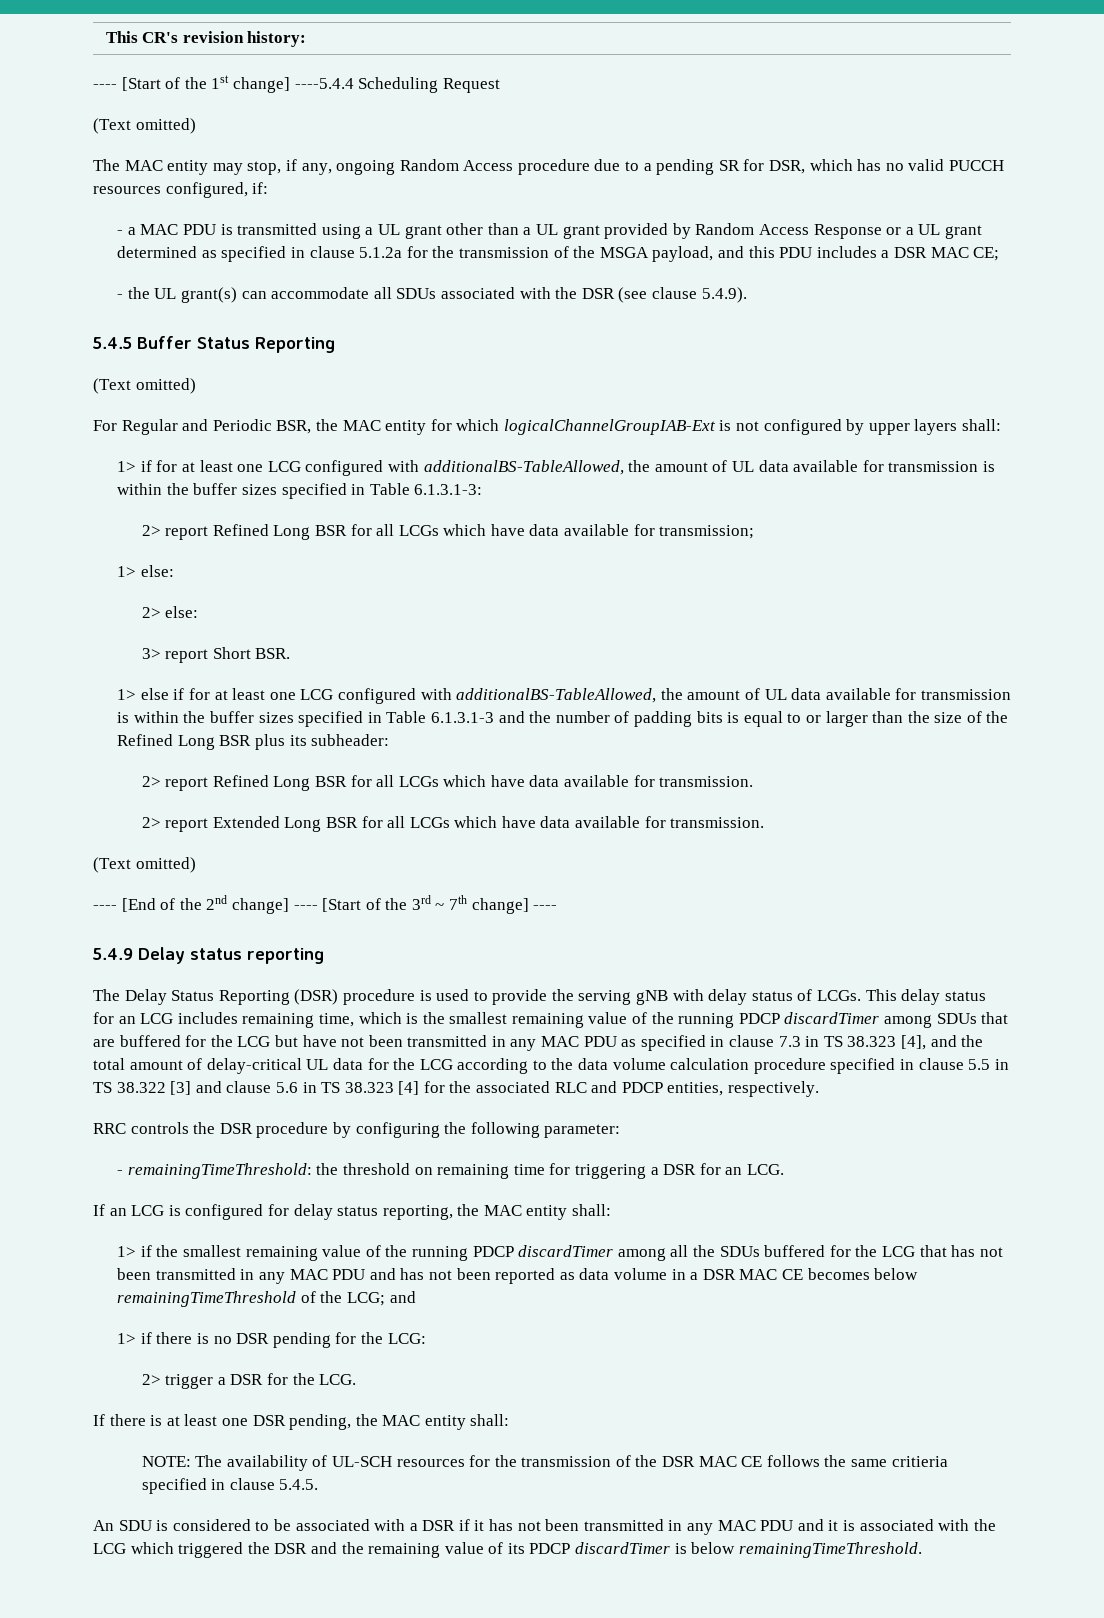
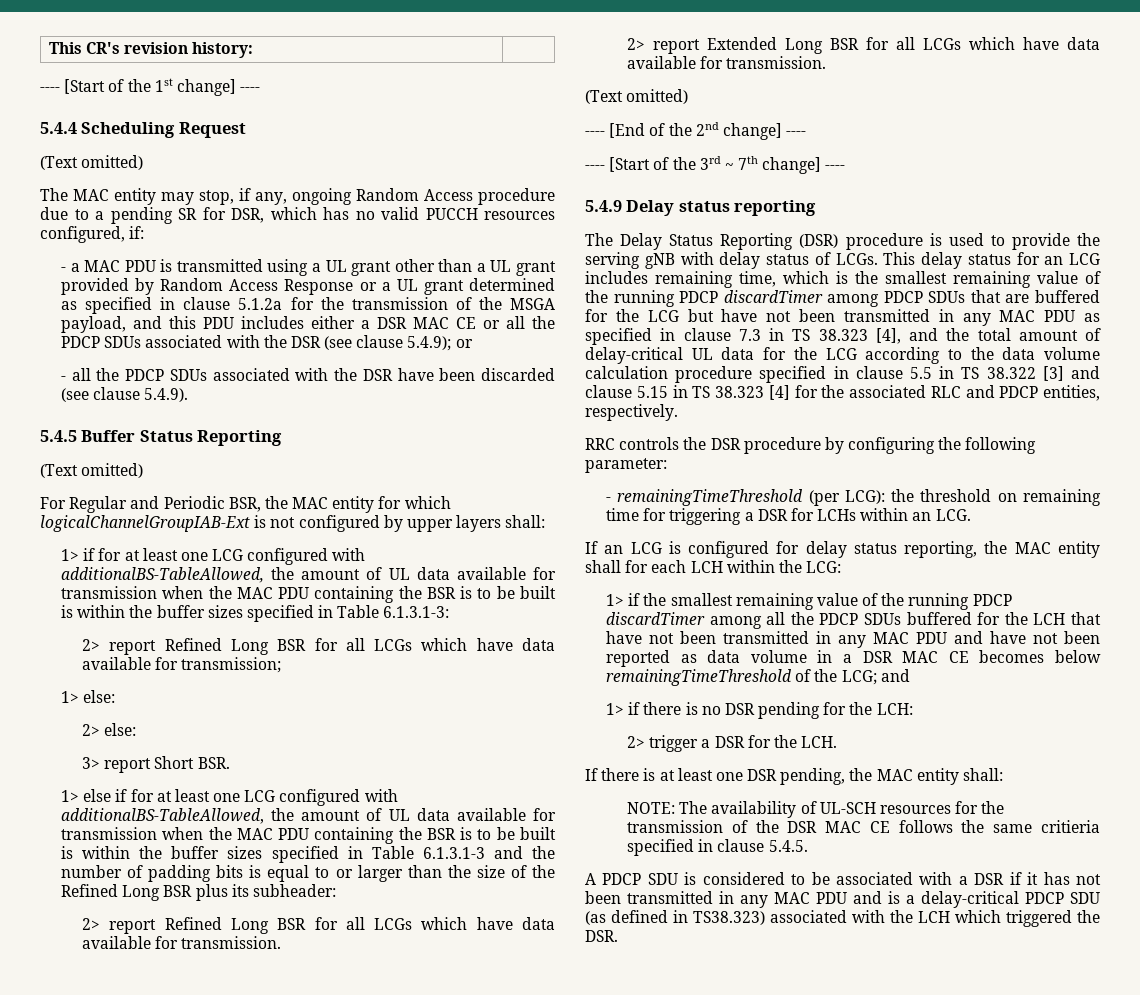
- ---- [Start of the 1st change] ----5.4.4 Scheduling Request
+ ---- [Start of the 1st change] ----
+ 5.4.4 Scheduling Request
- - a MAC PDU is transmitted using a UL grant other than a UL grant provided by Random Access Response or a UL grant determined as specified in clause 5.1.2a for the transmission of the MSGA payload, and this PDU includes a DSR MAC CE;
- - the UL grant(s) can accommodate all SDUs associated with the DSR (see clause 5.4.9).
+ - a MAC PDU is transmitted using a UL grant other than a UL grant provided by Random Access Response or a UL grant determined as specified in clause 5.1.2a for the transmission of the MSGA payload, and this PDU includes either a DSR MAC CE or all the PDCP SDUs associated with the DSR (see clause 5.4.9); or
+ - all the PDCP SDUs associated with the DSR have been discarded (see clause 5.4.9).
- 1> if for at least one LCG configured with additionalBS-TableAllowed, the amount of UL data available for transmission is within the buffer sizes specified in Table 6.1.3.1-3:
+ 1> if for at least one LCG configured with additionalBS-TableAllowed, the amount of UL data available for transmission when the MAC PDU containing the BSR is to be built is within the buffer sizes specified in Table 6.1.3.1-3:
- 1> else if for at least one LCG configured with additionalBS-TableAllowed, the amount of UL data available for transmission is within the buffer sizes specified in Table 6.1.3.1-3 and the number of padding bits is equal to or larger than the size of the Refined Long BSR plus its subheader:
+ 1> else if for at least one LCG configured with additionalBS-TableAllowed, the amount of UL data available for transmission when the MAC PDU containing the BSR is to be built is within the buffer sizes specified in Table 6.1.3.1-3 and the number of padding bits is equal to or larger than the size of the Refined Long BSR plus its subheader:
- ---- [End of the 2nd change] ---- [Start of the 3rd ~ 7th change] ----
+ ---- [End of the 2nd change] ----
+ ---- [Start of the 3rd ~ 7th change] ----
- This delay status for an LCG includes remaining time, which is the smallest remaining value of the running PDCP discardTimer among SDUs that are buffered for the LCG but have not been transmitted in any MAC PDU as specified in clause 7.3 in TS 38.323 [4], and the total amount of delay-critical UL data for the LCG according to the data volume calculation procedure specified in clause 5.5 in TS 38.322 [3] and clause 5.6 in TS 38.323 [4] for the associated RLC and PDCP entities, respectively.
+ This delay status for an LCG includes remaining time, which is the smallest remaining value of the running PDCP discardTimer among PDCP SDUs that are buffered for the LCG but have not been transmitted in any MAC PDU as specified in clause 7.3 in TS 38.323 [4], and the total amount of delay-critical UL data for the LCG according to the data volume calculation procedure specified in clause 5.5 in TS 38.322 [3] and clause 5.15 in TS 38.323 [4] for the associated RLC and PDCP entities, respectively.
- - remainingTimeThreshold: the threshold on remaining time for triggering a DSR for an LCG.
+ - remainingTimeThreshold (per LCG): the threshold on remaining time for triggering a DSR for LCHs within an LCG.
- If an LCG is configured for delay status reporting, the MAC entity shall:
+ If an LCG is configured for delay status reporting, the MAC entity shall for each LCH within the LCG:
- 1> if the smallest remaining value of the running PDCP discardTimer among all the SDUs buffered for the LCG that has not been transmitted in any MAC PDU and has not been reported as data volume in a DSR MAC CE becomes below remainingTimeThreshold of the LCG; and
+ 1> if the smallest remaining value of the running PDCP discardTimer among all the PDCP SDUs buffered for the LCH that have not been transmitted in any MAC PDU and have not been reported as data volume in a DSR MAC CE becomes below remainingTimeThreshold of the LCG; and
- 1> if there is no DSR pending for the LCG:
+ 1> if there is no DSR pending for the LCH:
- 2> trigger a DSR for the LCG.
+ 2> trigger a DSR for the LCH.
- An SDU is considered to be associated with a DSR if it has not been transmitted in any MAC PDU and it is associated with the LCG which triggered the DSR and the remaining value of its PDCP discardTimer is below remainingTimeThreshold.
+ A PDCP SDU is considered to be associated with a DSR if it has not been transmitted in any MAC PDU and is a delay-critical PDCP SDU (as defined in TS38.323) associated with the LCH which triggered the DSR.

